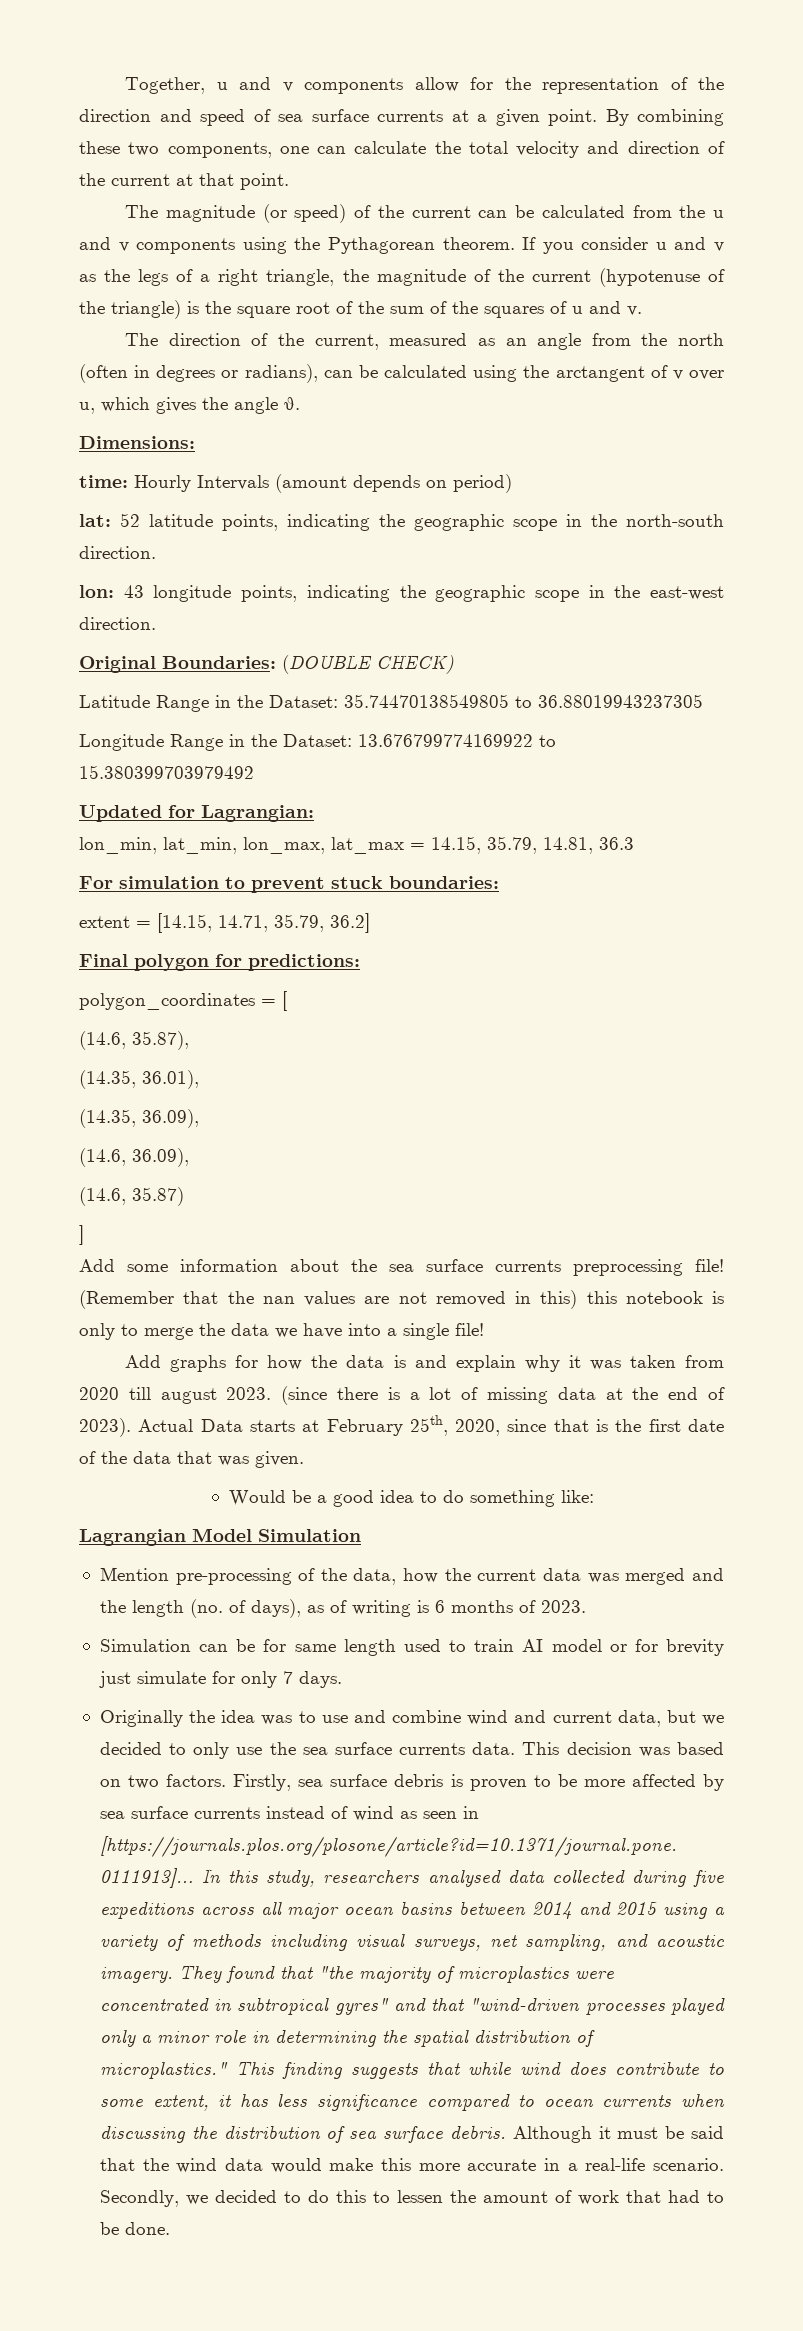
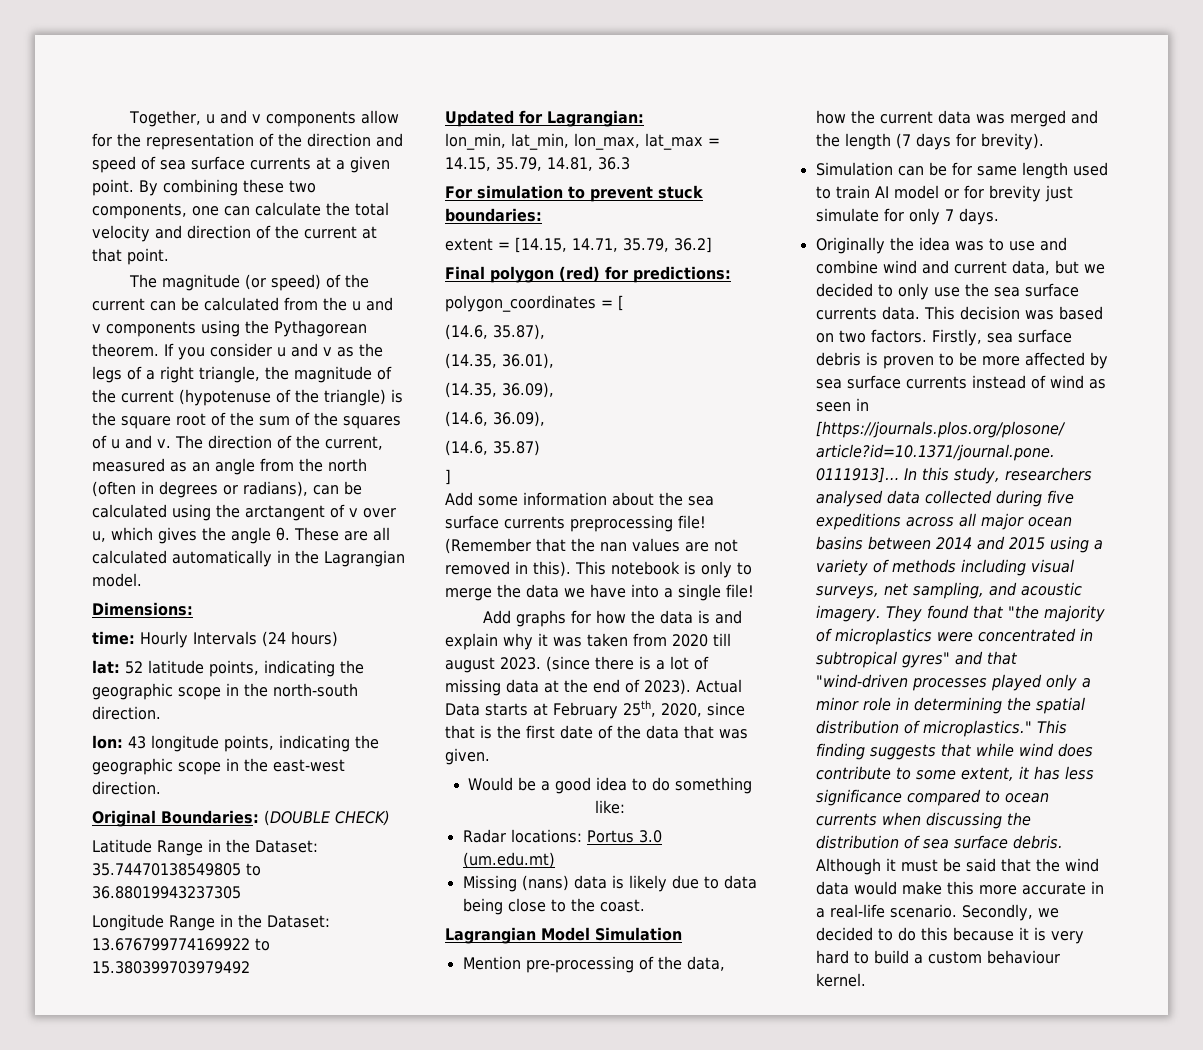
- If you consider u and v as the legs of a right triangle, the magnitude of the current (hypotenuse of the triangle) is the square root of the sum of the squares of u and v.
- The direction of the current, measured as an angle from the north (often in degrees or radians), can be calculated using the arctangent of v over u, which gives the angle θ.
+ If you consider u and v as the legs of a right triangle, the magnitude of the current (hypotenuse of the triangle) is the square root of the sum of the squares of u and v. The direction of the current, measured as an angle from the north (often in degrees or radians), can be calculated using the arctangent of v over u, which gives the angle θ. These are all calculated automatically in the Lagrangian model.
- time: Hourly Intervals (amount depends on period)
+ time: Hourly Intervals (24 hours)
- Final polygon for predictions:
+ Final polygon (red) for predictions:
- (Remember that the nan values are not removed in this) this notebook is only to merge the data we have into a single file!
+ (Remember that the nan values are not removed in this). This notebook is only to merge the data we have into a single file!
+ Radar locations: Portus 3.0 (um.edu.mt)
+ Missing (nans) data is likely due to data being close to the coast.
- Mention pre-processing of the data, how the current data was merged and the length (no. of days), as of writing is 6 months of 2023.
+ Mention pre-processing of the data, how the current data was merged and the length (7 days for brevity).
- Secondly, we decided to do this to lessen the amount of work that had to be done.
+ Secondly, we decided to do this because it is very hard to build a custom behaviour kernel.

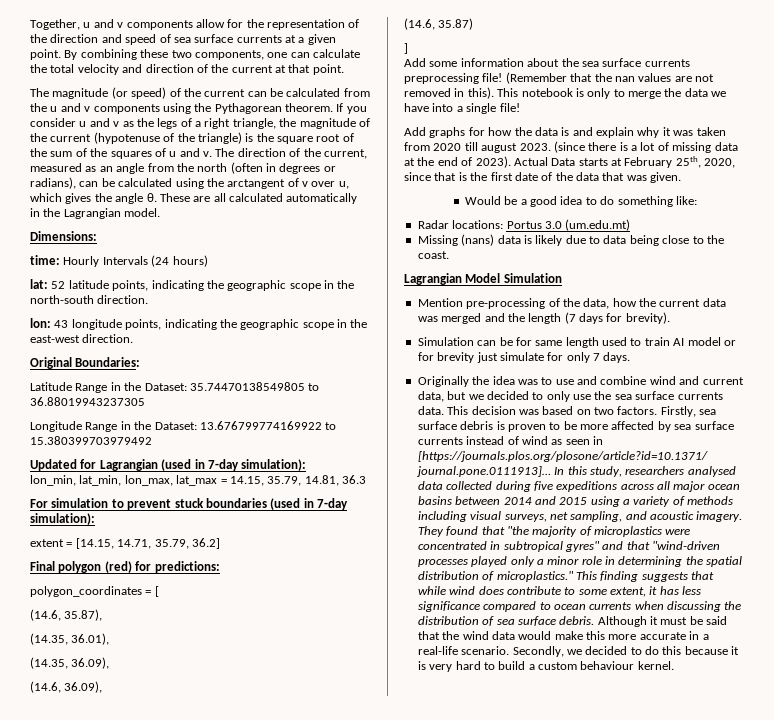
- Original Boundaries: (DOUBLE CHECK)
+ Original Boundaries:
- Updated for Lagrangian:
+ Updated for Lagrangian (used in 7-day simulation):
- For simulation to prevent stuck boundaries:
+ For simulation to prevent stuck boundaries (used in 7-day simulation):

